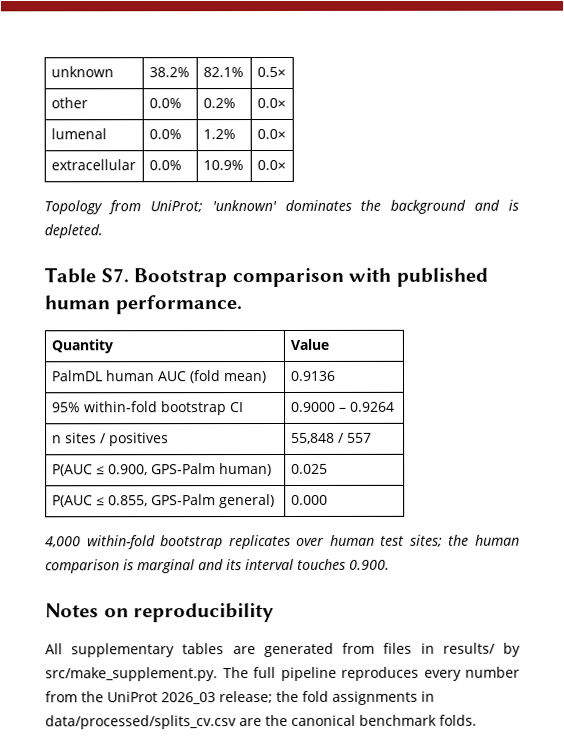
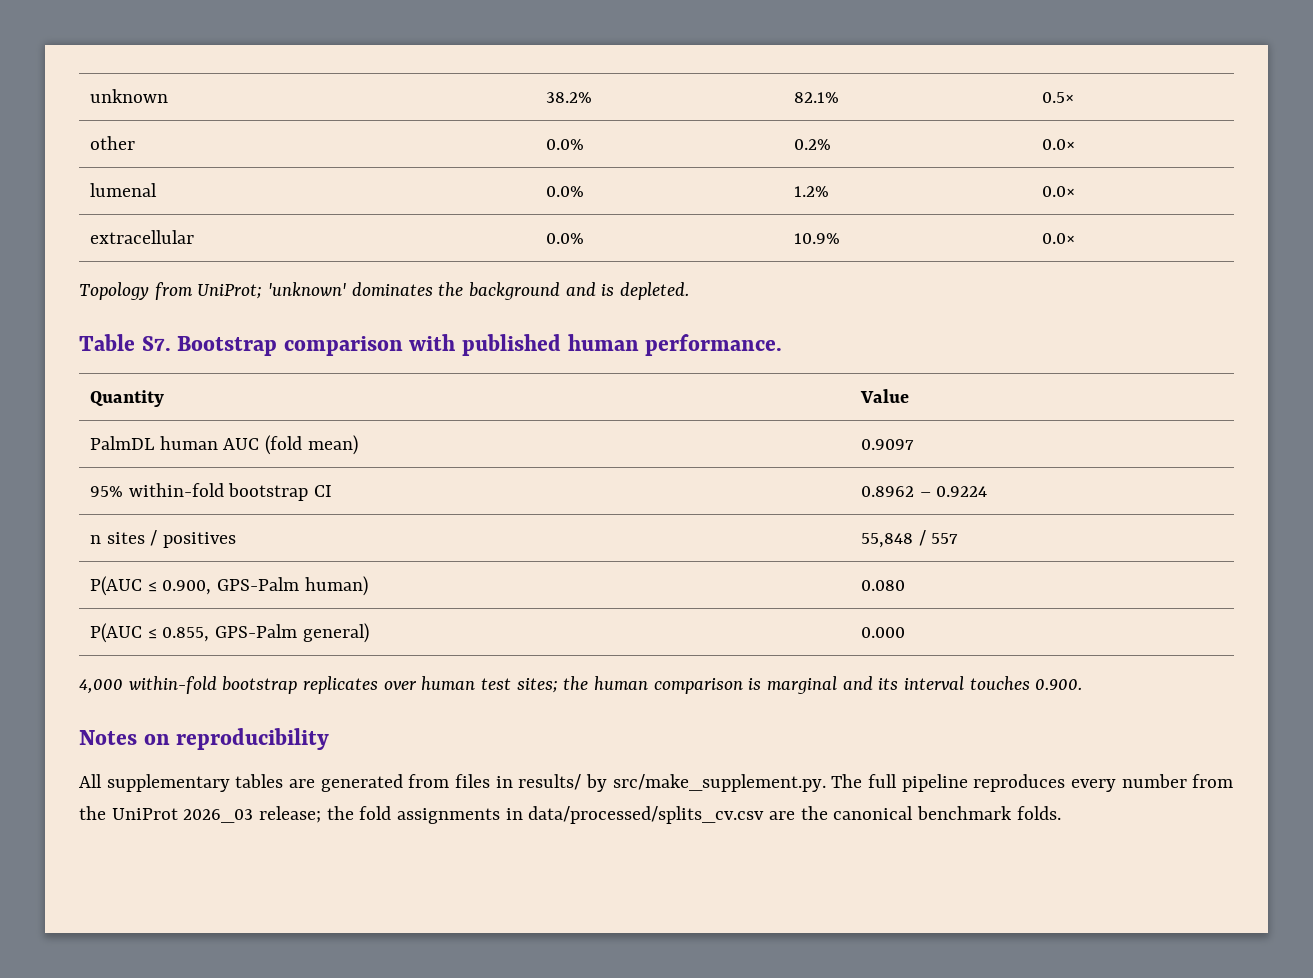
- PalmDL human AUC (fold mean) | 0.9136
+ PalmDL human AUC (fold mean) | 0.9097
- 95% within-fold bootstrap CI | 0.9000 – 0.9264
+ 95% within-fold bootstrap CI | 0.8962 – 0.9224
- P(AUC ≤ 0.900, GPS-Palm human) | 0.025
+ P(AUC ≤ 0.900, GPS-Palm human) | 0.080

